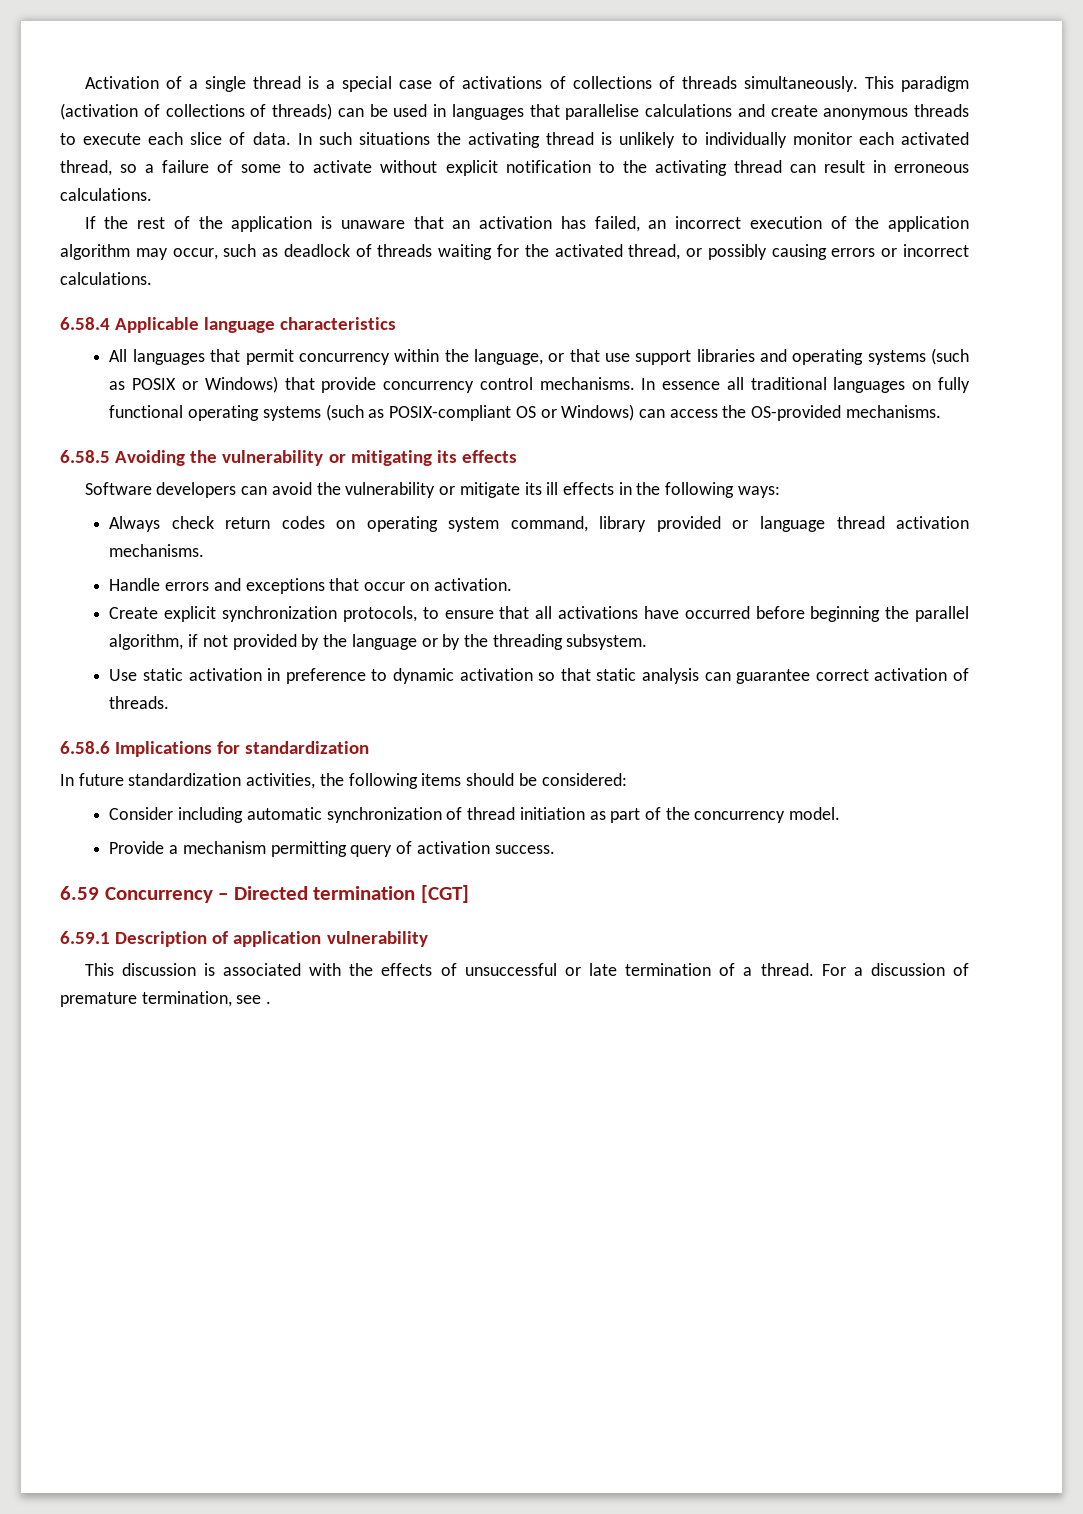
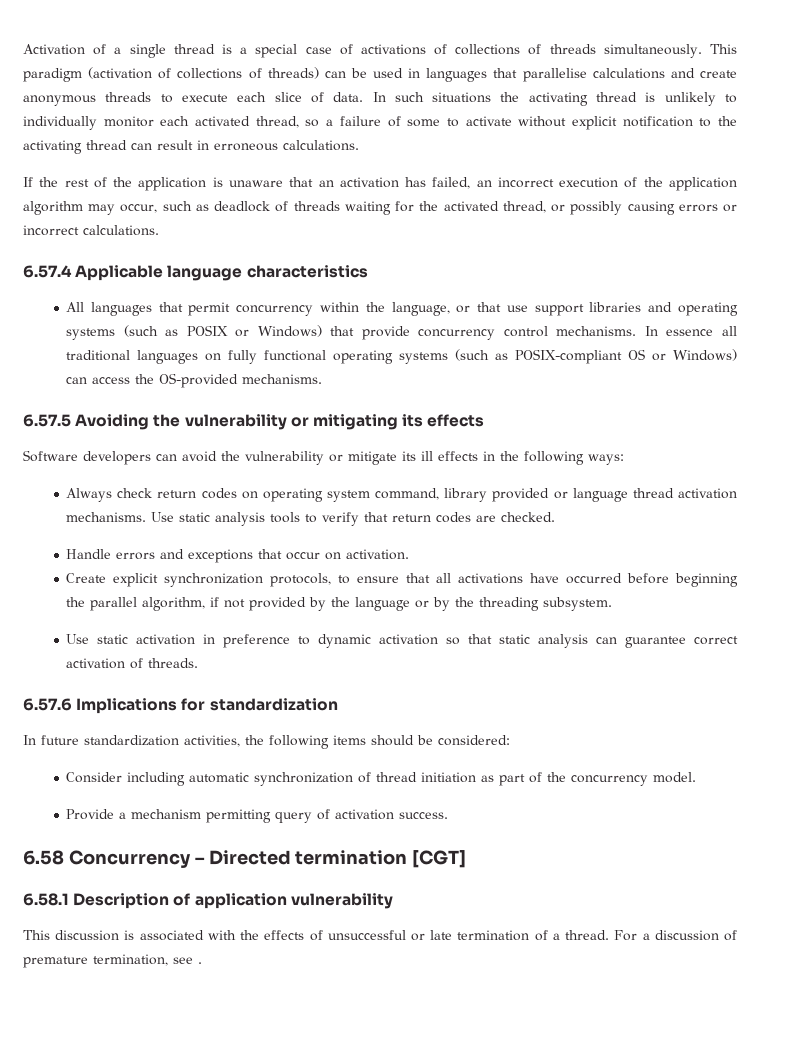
- 6.58.4 Applicable language characteristics
+ 6.57.4 Applicable language characteristics
- 6.58.5 Avoiding the vulnerability or mitigating its effects
+ 6.57.5 Avoiding the vulnerability or mitigating its effects
+ Use static analysis tools to verify that return codes are checked.
- 6.58.6 Implications for standardization
+ 6.57.6 Implications for standardization
- 6.59 Concurrency – Directed termination [CGT]
+ 6.58 Concurrency – Directed termination [CGT]
- 6.59.1 Description of application vulnerability
+ 6.58.1 Description of application vulnerability

